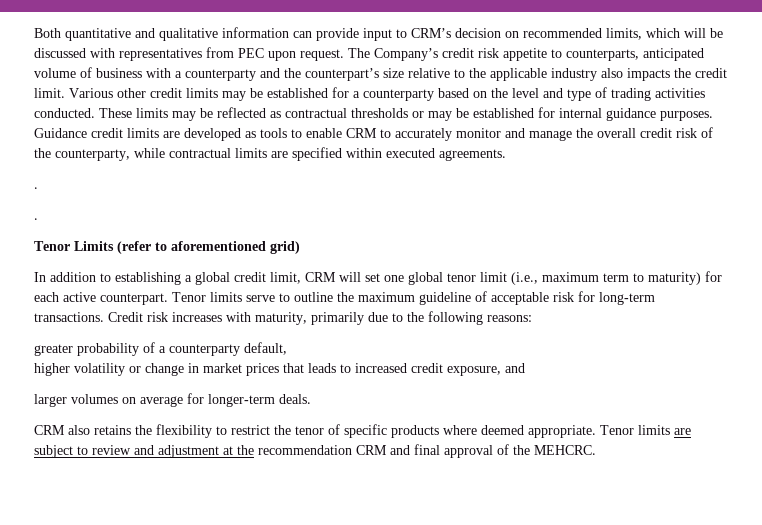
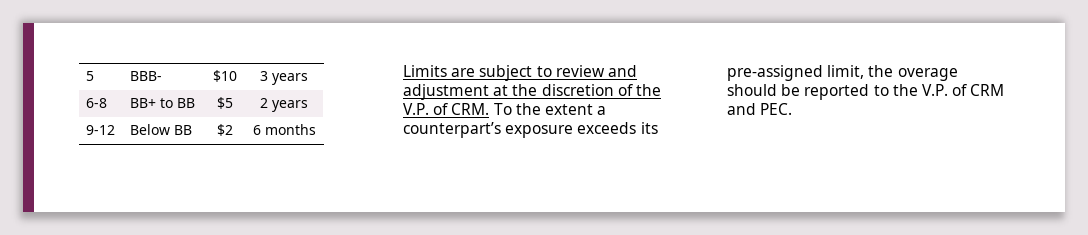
- Both quantitative and qualitative information can provide input to CRM’s decision on recommended limits, which will be discussed with representatives from PEC upon request. The Company’s credit risk appetite to counterparts, anticipated volume of business with a counterparty and the counterpart’s size relative to the applicable industry also impacts the credit limit. Various other credit limits may be established for a counterparty based on the level and type of trading activities conducted. These limits may be reflected as contractual thresholds or may be established for internal guidance purposes. Guidance credit limits are developed as tools to enable CRM to accurately monitor and manage the overall credit risk of the counterparty, while contractual limits are specified within executed agreements.
- .
- .
- Tenor Limits (refer to aforementioned grid)
- In addition to establishing a global credit limit, CRM will set one global tenor limit (i.e., maximum term to maturity) for each active counterpart. Tenor limits serve to outline the maximum guideline of acceptable risk for long-term transactions. Credit risk increases with maturity, primarily due to the following reasons:
- greater probability of a counterparty default,
- higher volatility or change in market prices that leads to increased credit exposure, and
- larger volumes on average for longer-term deals.
- CRM also retains the flexibility to restrict the tenor of specific products where deemed appropriate. Tenor limits are subject to review and adjustment at the recommendation CRM and final approval of the MEHCRC.
+ 5 | BBB- | $10 | 3 years
+ 6-8 | BB+ to BB | $5 | 2 years
+ 9-12 | Below BB | $2 | 6 months
+ Limits are subject to review and adjustment at the discretion of the V.P. of CRM. To the extent a counterpart’s exposure exceeds its pre-assigned limit, the overage should be reported to the V.P. of CRM and PEC.

